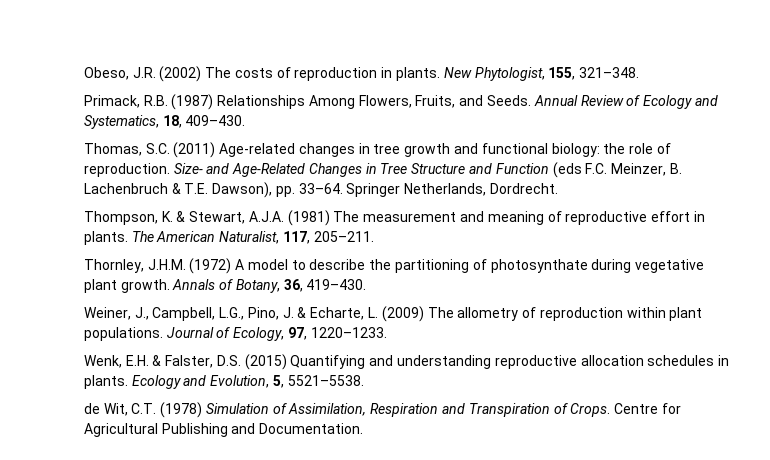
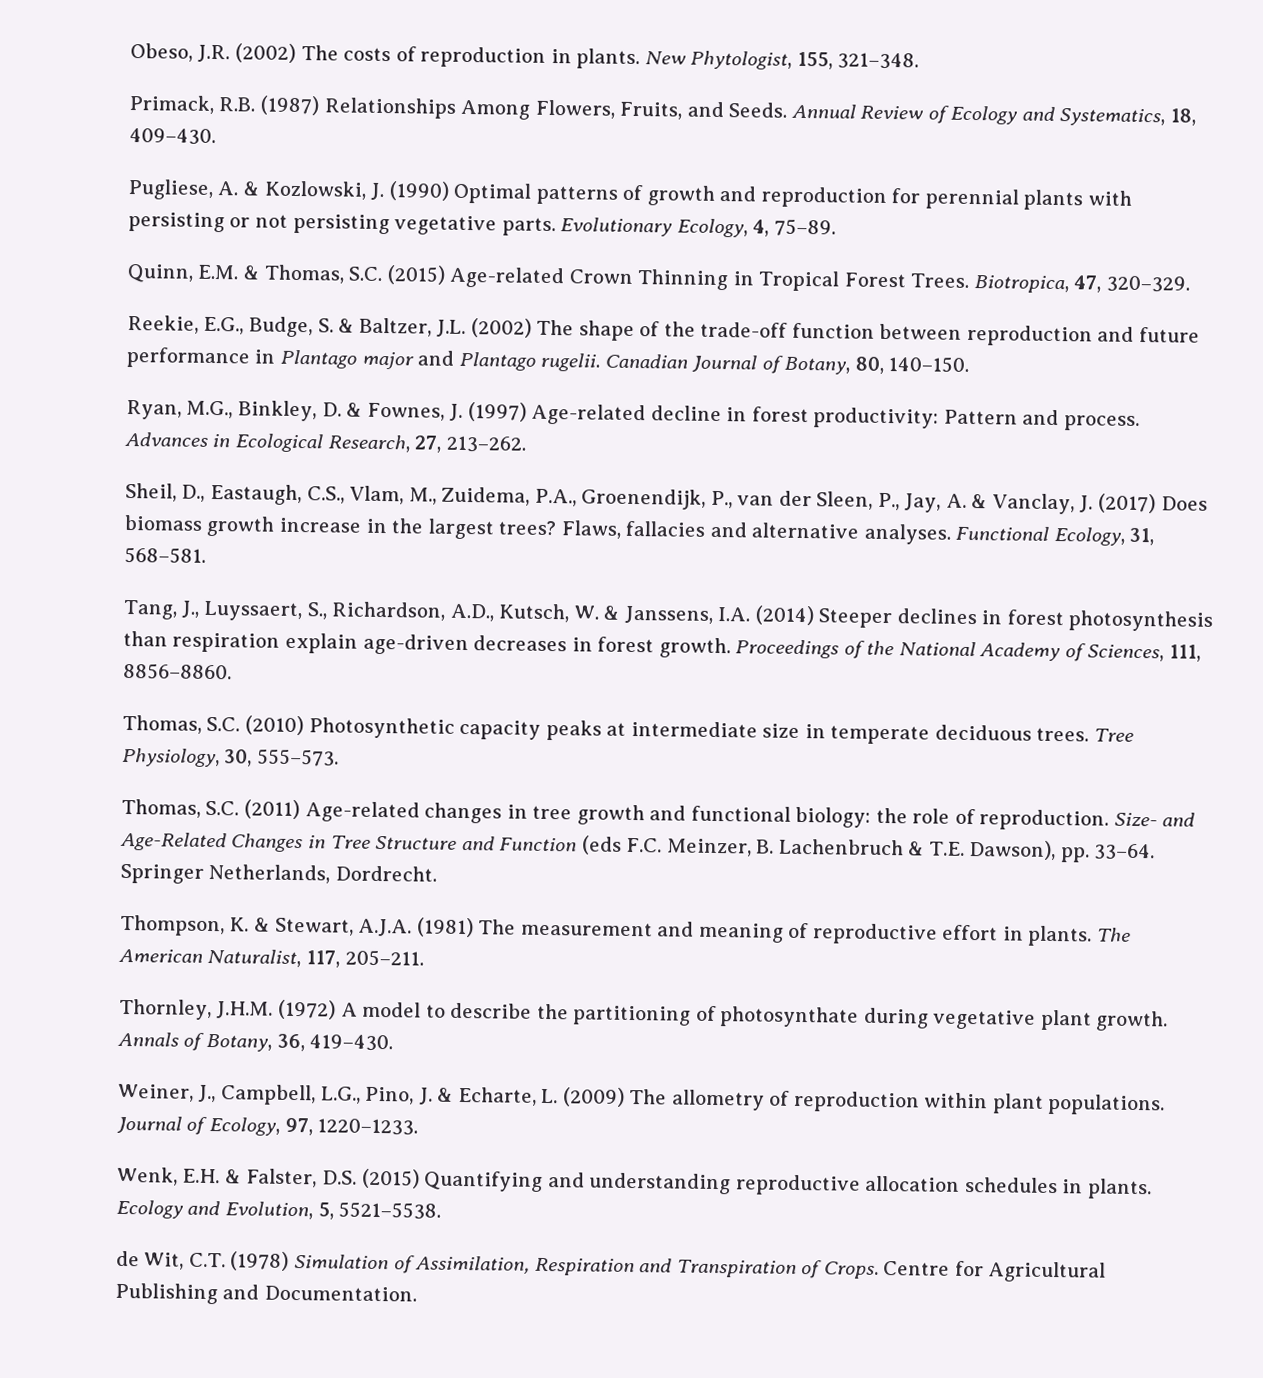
+ Pugliese, A. & Kozlowski, J. (1990) Optimal patterns of growth and reproduction for perennial plants with persisting or not persisting vegetative parts. Evolutionary Ecology, 4, 75–89.
+ Quinn, E.M. & Thomas, S.C. (2015) Age-related Crown Thinning in Tropical Forest Trees. Biotropica, 47, 320–329.
+ Reekie, E.G., Budge, S. & Baltzer, J.L. (2002) The shape of the trade-off function between reproduction and future performance in Plantago major and Plantago rugelii. Canadian Journal of Botany, 80, 140–150.
+ Ryan, M.G., Binkley, D. & Fownes, J. (1997) Age-related decline in forest productivity: Pattern and process. Advances in Ecological Research, 27, 213–262.
+ Sheil, D., Eastaugh, C.S., Vlam, M., Zuidema, P.A., Groenendijk, P., van der Sleen, P., Jay, A. & Vanclay, J. (2017) Does biomass growth increase in the largest trees? Flaws, fallacies and alternative analyses. Functional Ecology, 31, 568–581.
+ Tang, J., Luyssaert, S., Richardson, A.D., Kutsch, W. & Janssens, I.A. (2014) Steeper declines in forest photosynthesis than respiration explain age-driven decreases in forest growth. Proceedings of the National Academy of Sciences, 111, 8856–8860.
+ Thomas, S.C. (2010) Photosynthetic capacity peaks at intermediate size in temperate deciduous trees. Tree Physiology, 30, 555–573.

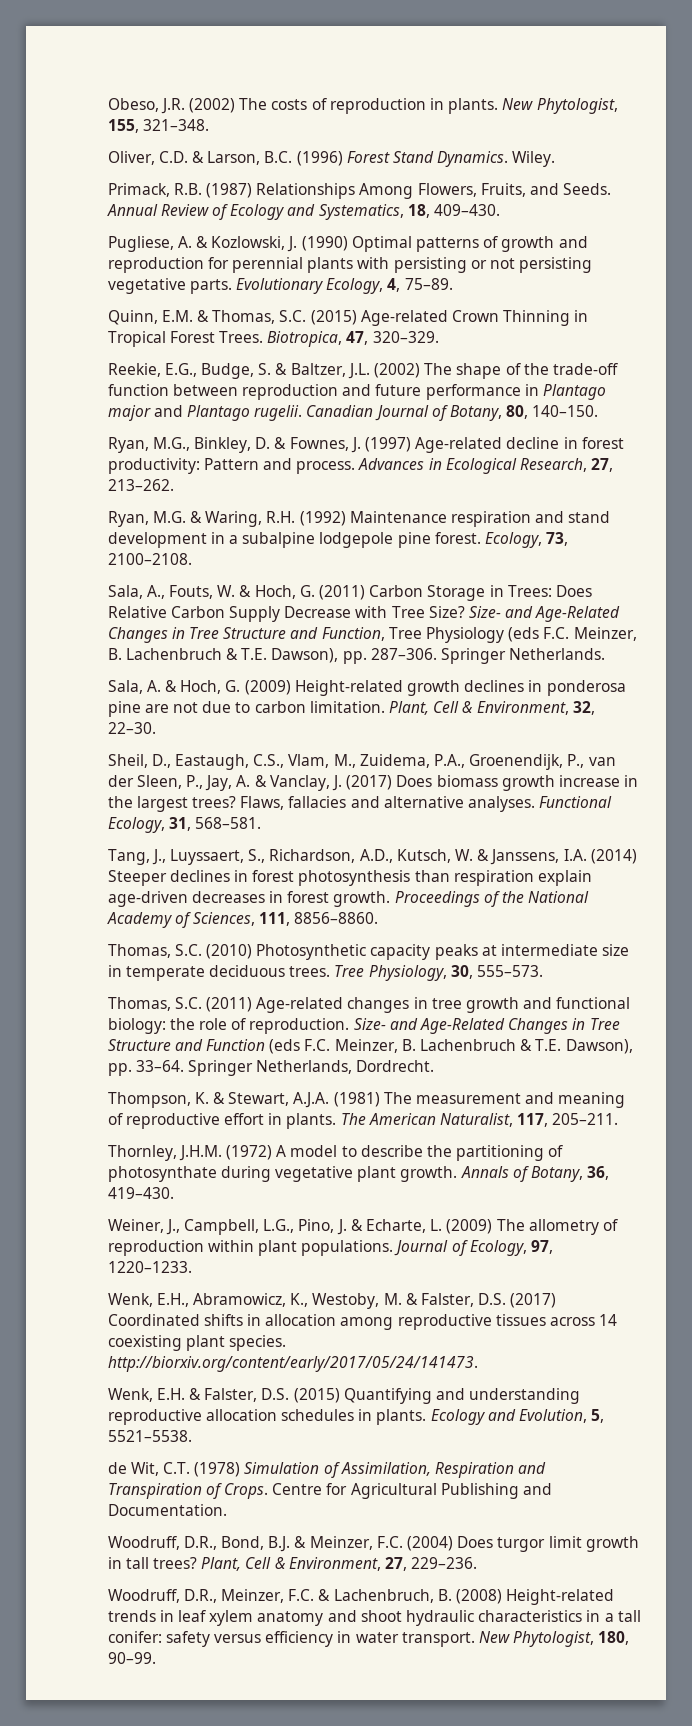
+ Oliver, C.D. & Larson, B.C. (1996) Forest Stand Dynamics. Wiley.
+ Ryan, M.G. & Waring, R.H. (1992) Maintenance respiration and stand development in a subalpine lodgepole pine forest. Ecology, 73, 2100–2108.
+ Sala, A., Fouts, W. & Hoch, G. (2011) Carbon Storage in Trees: Does Relative Carbon Supply Decrease with Tree Size? Size- and Age-Related Changes in Tree Structure and Function, Tree Physiology (eds F.C. Meinzer, B. Lachenbruch & T.E. Dawson), pp. 287–306. Springer Netherlands.
+ Sala, A. & Hoch, G. (2009) Height-related growth declines in ponderosa pine are not due to carbon limitation. Plant, Cell & Environment, 32, 22–30.
+ Wenk, E.H., Abramowicz, K., Westoby, M. & Falster, D.S. (2017) Coordinated shifts in allocation among reproductive tissues across 14 coexisting plant species. http://biorxiv.org/content/early/2017/05/24/141473.
+ Woodruff, D.R., Bond, B.J. & Meinzer, F.C. (2004) Does turgor limit growth in tall trees? Plant, Cell & Environment, 27, 229–236.
+ Woodruff, D.R., Meinzer, F.C. & Lachenbruch, B. (2008) Height-related trends in leaf xylem anatomy and shoot hydraulic characteristics in a tall conifer: safety versus efficiency in water transport. New Phytologist, 180, 90–99.

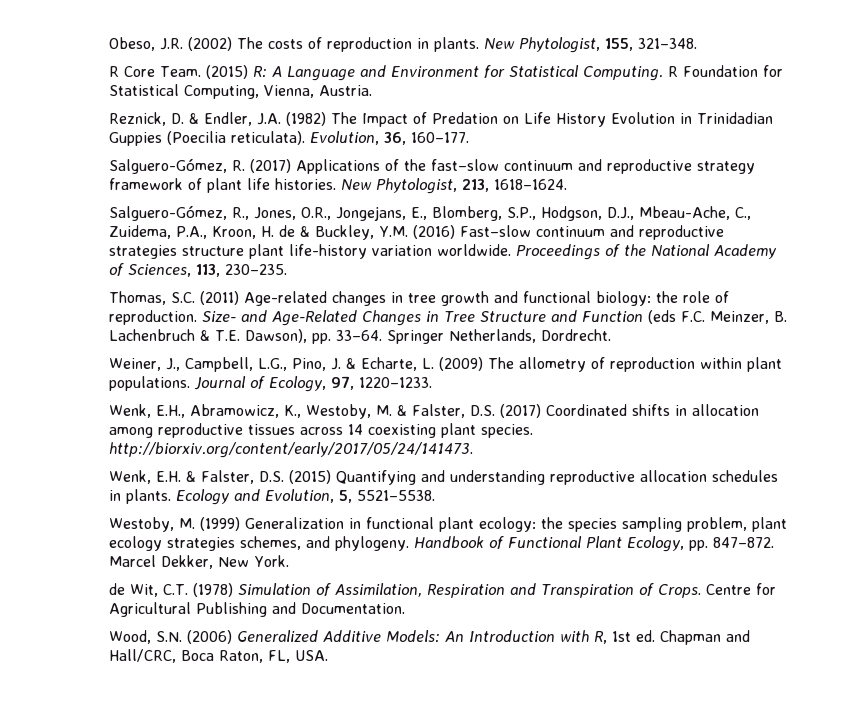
- Oliver, C.D. & Larson, B.C. (1996) Forest Stand Dynamics. Wiley.
- Primack, R.B. (1987) Relationships Among Flowers, Fruits, and Seeds. Annual Review of Ecology and Systematics, 18, 409–430.
- Pugliese, A. & Kozlowski, J. (1990) Optimal patterns of growth and reproduction for perennial plants with persisting or not persisting vegetative parts. Evolutionary Ecology, 4, 75–89.
- Quinn, E.M. & Thomas, S.C. (2015) Age-related Crown Thinning in Tropical Forest Trees. Biotropica, 47, 320–329.
- Reekie, E.G., Budge, S. & Baltzer, J.L. (2002) The shape of the trade-off function between reproduction and future performance in Plantago major and Plantago rugelii. Canadian Journal of Botany, 80, 140–150.
- Ryan, M.G., Binkley, D. & Fownes, J. (1997) Age-related decline in forest productivity: Pattern and process. Advances in Ecological Research, 27, 213–262.
- Ryan, M.G. & Waring, R.H. (1992) Maintenance respiration and stand development in a subalpine lodgepole pine forest. Ecology, 73, 2100–2108.
- Sala, A., Fouts, W. & Hoch, G. (2011) Carbon Storage in Trees: Does Relative Carbon Supply Decrease with Tree Size? Size- and Age-Related Changes in Tree Structure and Function, Tree Physiology (eds F.C. Meinzer, B. Lachenbruch & T.E. Dawson), pp. 287–306. Springer Netherlands.
- Sala, A. & Hoch, G. (2009) Height-related growth declines in ponderosa pine are not due to carbon limitation. Plant, Cell & Environment, 32, 22–30.
- Sheil, D., Eastaugh, C.S., Vlam, M., Zuidema, P.A., Groenendijk, P., van der Sleen, P., Jay, A. & Vanclay, J. (2017) Does biomass growth increase in the largest trees? Flaws, fallacies and alternative analyses. Functional Ecology, 31, 568–581.
- Tang, J., Luyssaert, S., Richardson, A.D., Kutsch, W. & Janssens, I.A. (2014) Steeper declines in forest photosynthesis than respiration explain age-driven decreases in forest growth.
+ R Core Team. (2015) R: A Language and Environment for Statistical Computing. R Foundation for Statistical Computing, Vienna, Austria.
+ Reznick, D. & Endler, J.A. (1982) The Impact of Predation on Life History Evolution in Trinidadian Guppies (Poecilia reticulata). Evolution, 36, 160–177.
+ Salguero-Gómez, R. (2017) Applications of the fast–slow continuum and reproductive strategy framework of plant life histories. New Phytologist, 213, 1618–1624.
+ Salguero-Gómez, R., Jones, O.R., Jongejans, E., Blomberg, S.P., Hodgson, D.J., Mbeau-Ache, C., Zuidema, P.A., Kroon, H. de & Buckley, Y.M. (2016) Fast–slow continuum and reproductive strategies structure plant life-history variation worldwide.
- Proceedings of the National Academy of Sciences, 111, 8856–8860.
- Thomas, S.C. (2010) Photosynthetic capacity peaks at intermediate size in temperate deciduous trees. Tree Physiology, 30, 555–573.
+ Proceedings of the National Academy of Sciences, 113, 230–235.
- Thompson, K. & Stewart, A.J.A. (1981) The measurement and meaning of reproductive effort in plants. The American Naturalist, 117, 205–211.
- Thornley, J.H.M. (1972) A model to describe the partitioning of photosynthate during vegetative plant growth. Annals of Botany, 36, 419–430.
+ Westoby, M. (1999) Generalization in functional plant ecology: the species sampling problem, plant ecology strategies schemes, and phylogeny. Handbook of Functional Plant Ecology, pp. 847–872. Marcel Dekker, New York.
- Woodruff, D.R., Bond, B.J. & Meinzer, F.C. (2004) Does turgor limit growth in tall trees? Plant, Cell & Environment, 27, 229–236.
- Woodruff, D.R., Meinzer, F.C. & Lachenbruch, B. (2008) Height-related trends in leaf xylem anatomy and shoot hydraulic characteristics in a tall conifer: safety versus efficiency in water transport. New Phytologist, 180, 90–99.
+ Wood, S.N. (2006) Generalized Additive Models: An Introduction with R, 1st ed. Chapman and Hall/CRC, Boca Raton, FL, USA.

